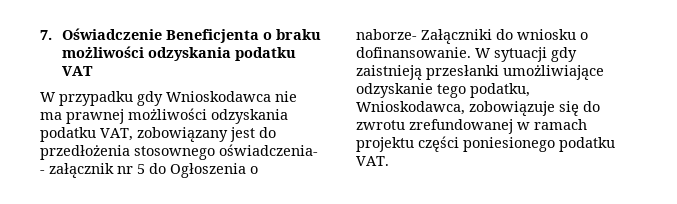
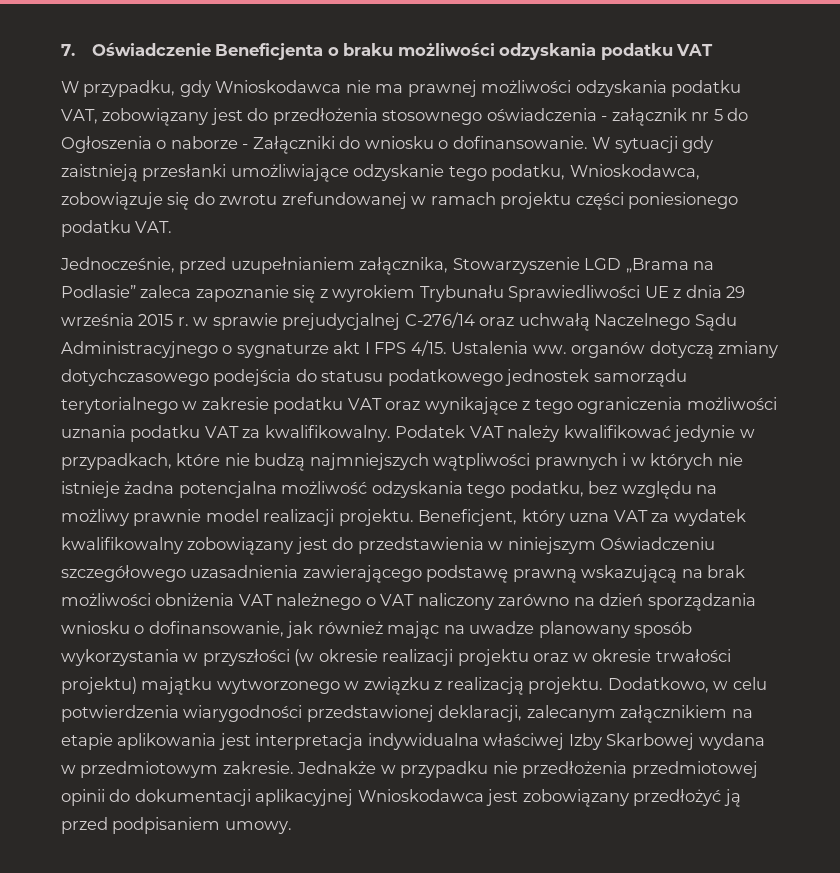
- W przypadku gdy Wnioskodawca nie ma prawnej możliwości odzyskania podatku VAT, zobowiązany jest do przedłożenia stosownego oświadczenia- - załącznik nr 5 do Ogłoszenia o naborze- Załączniki do wniosku o dofinansowanie.
+ W przypadku, gdy Wnioskodawca nie ma prawnej możliwości odzyskania podatku VAT, zobowiązany jest do przedłożenia stosownego oświadczenia - załącznik nr 5 do Ogłoszenia o naborze - Załączniki do wniosku o dofinansowanie.
+ Jednocześnie, przed uzupełnianiem załącznika, Stowarzyszenie LGD „Brama na Podlasie” zaleca zapoznanie się z wyrokiem Trybunału Sprawiedliwości UE z dnia 29 września 2015 r. w sprawie prejudycjalnej C-276/14 oraz uchwałą Naczelnego Sądu Administracyjnego o sygnaturze akt I FPS 4/15. Ustalenia ww. organów dotyczą zmiany dotychczasowego podejścia do statusu podatkowego jednostek samorządu terytorialnego w zakresie podatku VAT oraz wynikające z tego ograniczenia możliwości uznania podatku VAT za kwalifikowalny. Podatek VAT należy kwalifikować jedynie w przypadkach, które nie budzą najmniejszych wątpliwości prawnych i w których nie istnieje żadna potencjalna możliwość odzyskania tego podatku, bez względu na możliwy prawnie model realizacji projektu. Beneficjent, który uzna VAT za wydatek kwalifikowalny zobowiązany jest do przedstawienia w niniejszym Oświadczeniu szczegółowego uzasadnienia zawierającego podstawę prawną wskazującą na brak możliwości obniżenia VAT należnego o VAT naliczony zarówno na dzień sporządzania wniosku o dofinansowanie, jak również mając na uwadze planowany sposób wykorzystania w przyszłości (w okresie realizacji projektu oraz w okresie trwałości projektu) majątku wytworzonego w związku z realizacją projektu. Dodatkowo, w celu potwierdzenia wiarygodności przedstawionej deklaracji, zalecanym załącznikiem na etapie aplikowania jest interpretacja indywidualna właściwej Izby Skarbowej wydana w przedmiotowym zakresie. Jednakże w przypadku nie przedłożenia przedmiotowej opinii do dokumentacji aplikacyjnej Wnioskodawca jest zobowiązany przedłożyć ją przed podpisaniem umowy.

